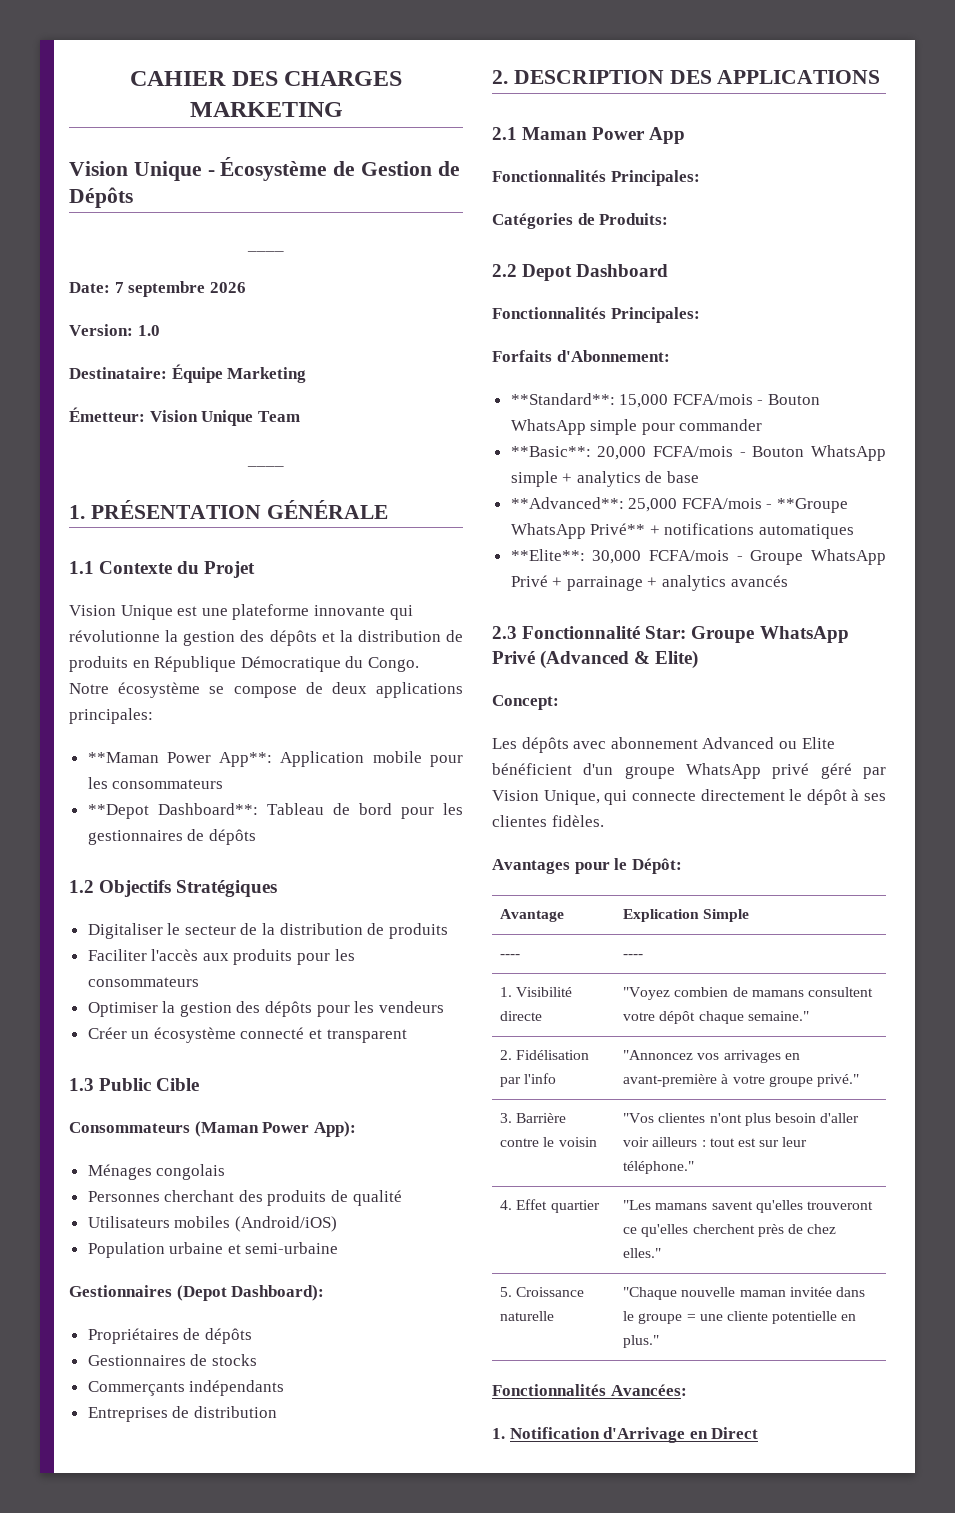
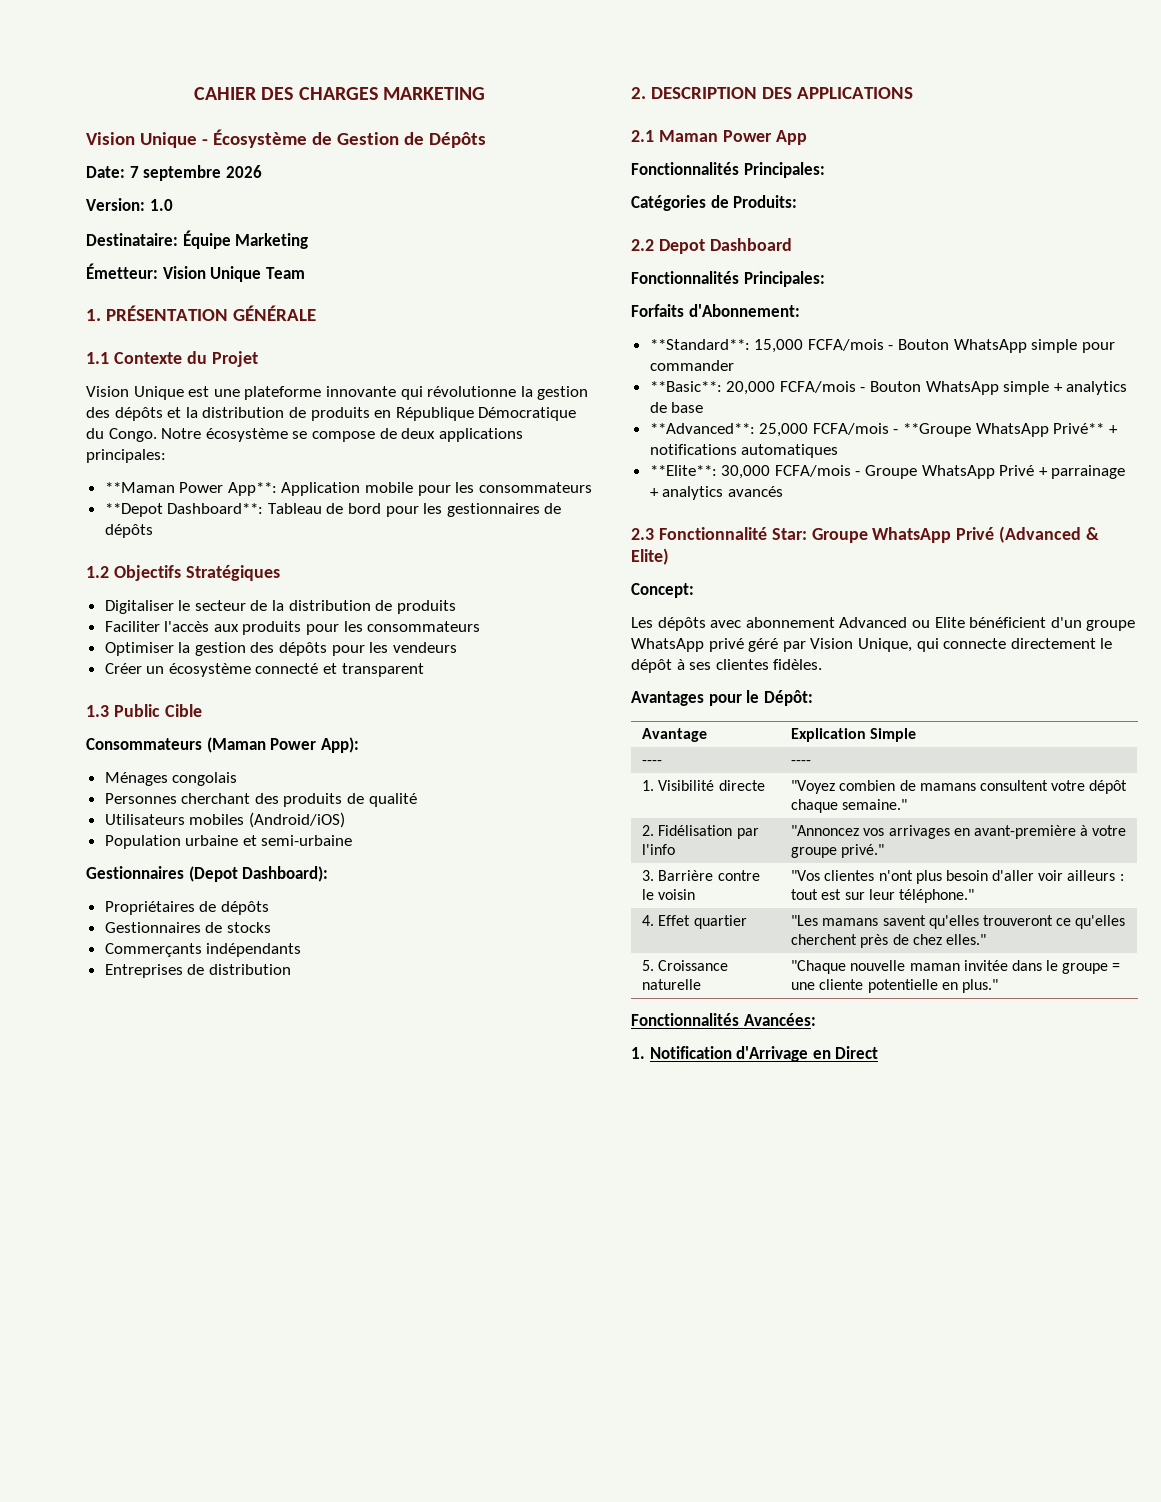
  Vision Unique - Écosystème de Gestion de Dépôts
- ____
  Émetteur: Vision Unique Team
- ____

